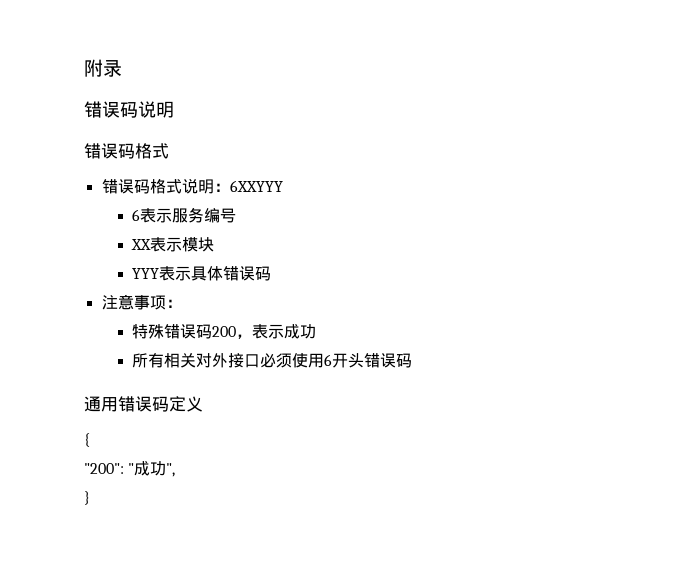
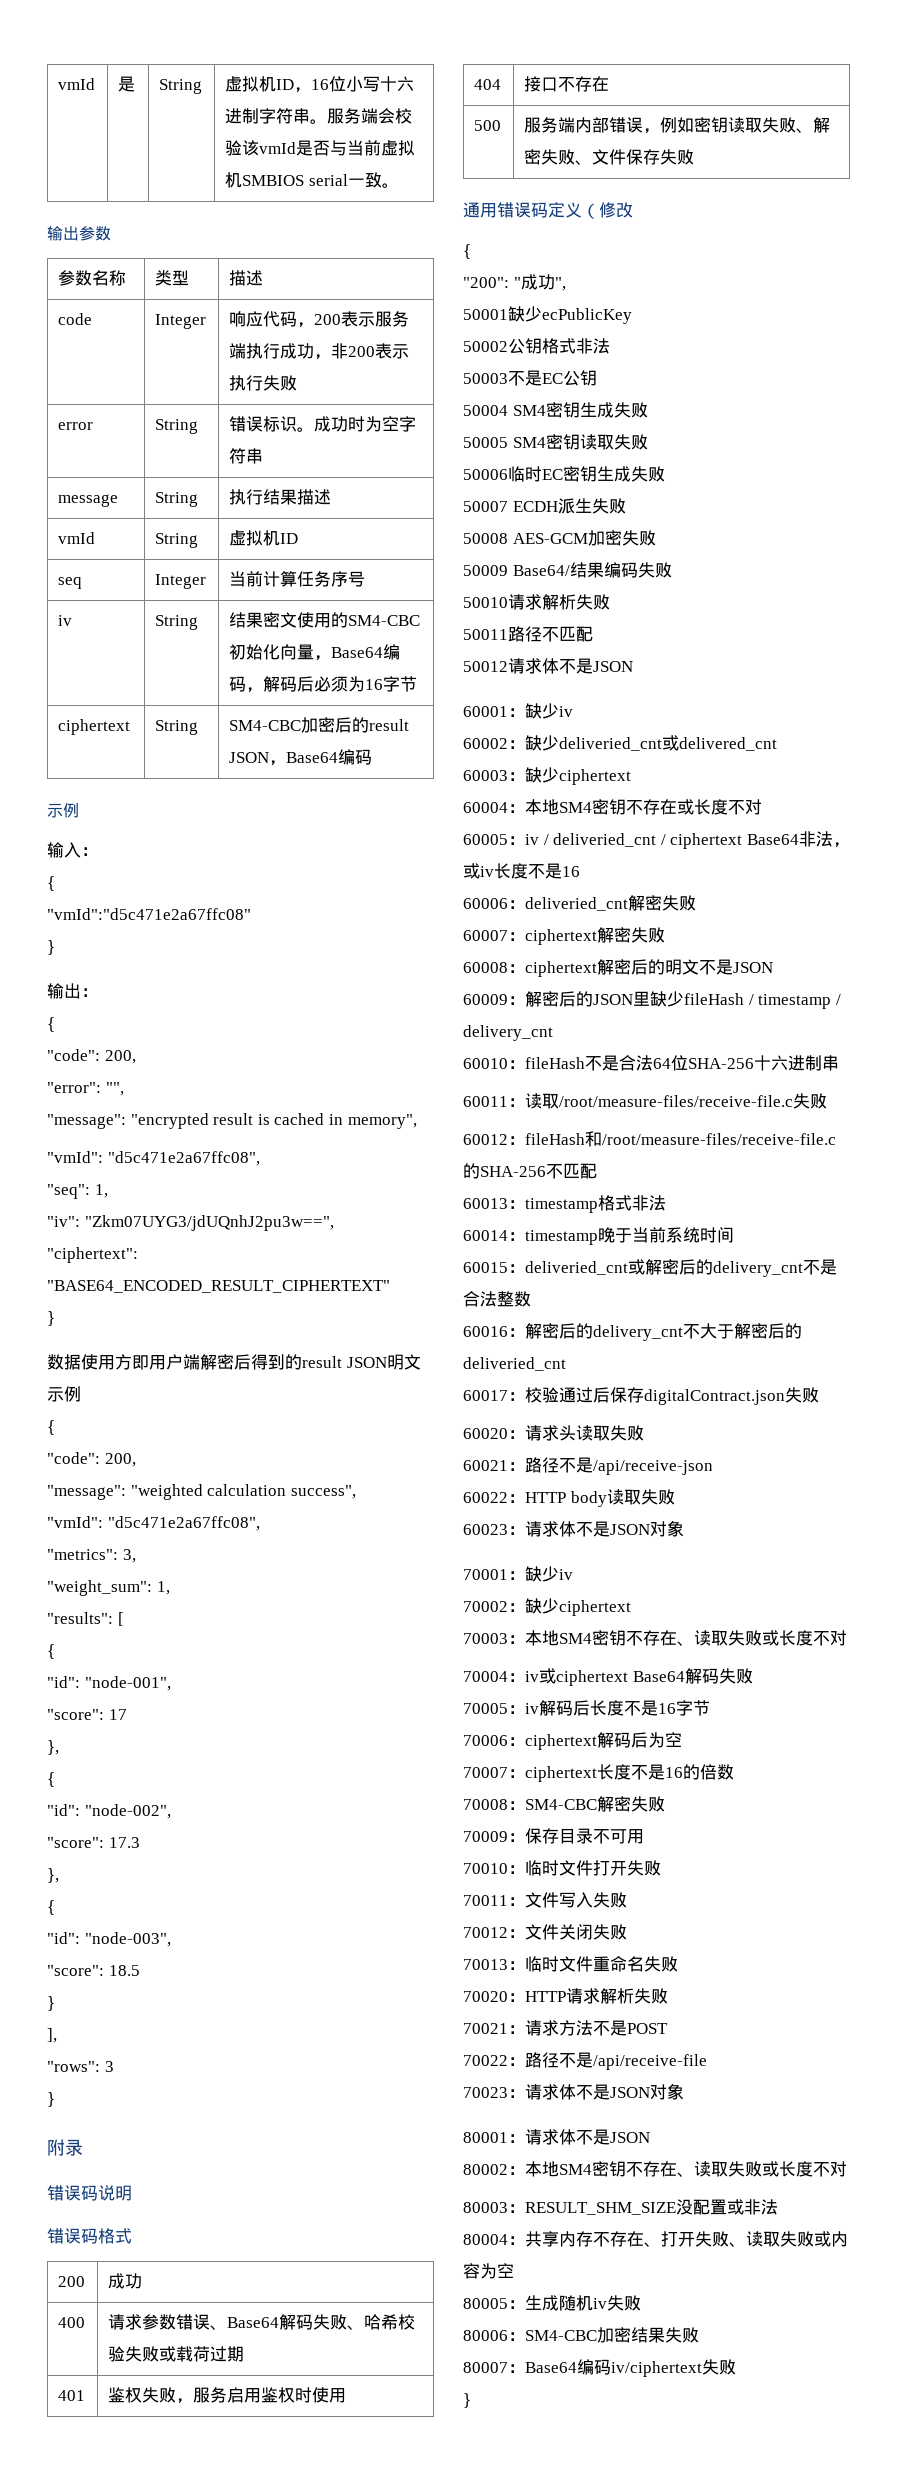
+ vmId | 是 | String | 虚拟机ID，16位小写十六进制字符串。服务端会校验该vmId是否与当前虚拟机SMBIOS serial一致。
+ 输出参数
+ 参数名称 | 类型 | 描述
+ code | Integer | 响应代码，200表示服务端执行成功，非200表示执行失败
+ error | String | 错误标识。成功时为空字符串
+ message | String | 执行结果描述
+ vmId | String | 虚拟机ID
+ seq | Integer | 当前计算任务序号
+ iv | String | 结果密文使用的SM4-CBC初始化向量，Base64编码，解码后必须为16字节
+ ciphertext | String | SM4-CBC加密后的result JSON，Base64编码
+ 示例
+ 输入：
+ {
+ "vmId":"d5c471e2a67ffc08"
+ }
+ 输出：
+ {
+ "code": 200,
+ "error": "",
+ "message": "encrypted result is cached in memory",
+ "vmId": "d5c471e2a67ffc08",
+ "seq": 1,
+ "iv": "Zkm07UYG3/jdUQnhJ2pu3w==",
+ "ciphertext": "BASE64_ENCODED_RESULT_CIPHERTEXT"
+ }
+ 数据使用方即用户端解密后得到的result JSON明文示例
+ {
+ "code": 200,
+ "message": "weighted calculation success",
+ "vmId": "d5c471e2a67ffc08",
+ "metrics": 3,
+ "weight_sum": 1,
+ "results": [
+ {
+ "id": "node-001",
+ "score": 17
+ },
+ {
+ "id": "node-002",
+ "score": 17.3
+ },
+ {
+ "id": "node-003",
+ "score": 18.5
+ }
+ ],
+ "rows": 3
+ }
- 错误码格式说明：6XXYYY
- 6表示服务编号
- XX表示模块
- YYY表示具体错误码
- 注意事项：
- 特殊错误码200，表示成功
- 所有相关对外接口必须使用6开头错误码
+ 200 | 成功
+ 400 | 请求参数错误、Base64解码失败、哈希校验失败或载荷过期
+ 401 | 鉴权失败，服务启用鉴权时使用
+ 404 | 接口不存在
+ 500 | 服务端内部错误，例如密钥读取失败、解密失败、文件保存失败
- 通用错误码定义
+ 通用错误码定义（修改
+ 50001缺少ecPublicKey
+ 50002公钥格式非法
+ 50003不是EC公钥
+ 50004 SM4密钥生成失败
+ 50005 SM4密钥读取失败
+ 50006临时EC密钥生成失败
+ 50007 ECDH派生失败
+ 50008 AES-GCM加密失败
+ 50009 Base64/结果编码失败
+ 50010请求解析失败
+ 50011路径不匹配
+ 50012请求体不是JSON
+ 60001：缺少iv
+ 60002：缺少deliveried_cnt或delivered_cnt
+ 60003：缺少ciphertext
+ 60004：本地SM4密钥不存在或长度不对
+ 60005：iv / deliveried_cnt / ciphertext Base64非法，或iv长度不是16
+ 60006：deliveried_cnt解密失败
+ 60007：ciphertext解密失败
+ 60008：ciphertext解密后的明文不是JSON
+ 60009：解密后的JSON里缺少fileHash / timestamp / delivery_cnt
+ 60010：fileHash不是合法64位SHA-256十六进制串
+ 60011：读取/root/measure-files/receive-file.c失败
+ 60012：fileHash和/root/measure-files/receive-file.c的SHA-256不匹配
+ 60013：timestamp格式非法
+ 60014：timestamp晚于当前系统时间
+ 60015：deliveried_cnt或解密后的delivery_cnt不是合法整数
+ 60016：解密后的delivery_cnt不大于解密后的deliveried_cnt
+ 60017：校验通过后保存digitalContract.json失败
+ 60020：请求头读取失败
+ 60021：路径不是/api/receive-json
+ 60022：HTTP body读取失败
+ 60023：请求体不是JSON对象
+ 70001：缺少iv
+ 70002：缺少ciphertext
+ 70003：本地SM4密钥不存在、读取失败或长度不对
+ 70004：iv或ciphertext Base64解码失败
+ 70005：iv解码后长度不是16字节
+ 70006：ciphertext解码后为空
+ 70007：ciphertext长度不是16的倍数
+ 70008：SM4-CBC解密失败
+ 70009：保存目录不可用
+ 70010：临时文件打开失败
+ 70011：文件写入失败
+ 70012：文件关闭失败
+ 70013：临时文件重命名失败
+ 70020：HTTP请求解析失败
+ 70021：请求方法不是POST
+ 70022：路径不是/api/receive-file
+ 70023：请求体不是JSON对象
+ 80001：请求体不是JSON
+ 80002：本地SM4密钥不存在、读取失败或长度不对
+ 80003：RESULT_SHM_SIZE没配置或非法
+ 80004：共享内存不存在、打开失败、读取失败或内容为空
+ 80005：生成随机iv失败
+ 80006：SM4-CBC加密结果失败
+ 80007：Base64编码iv/ciphertext失败

